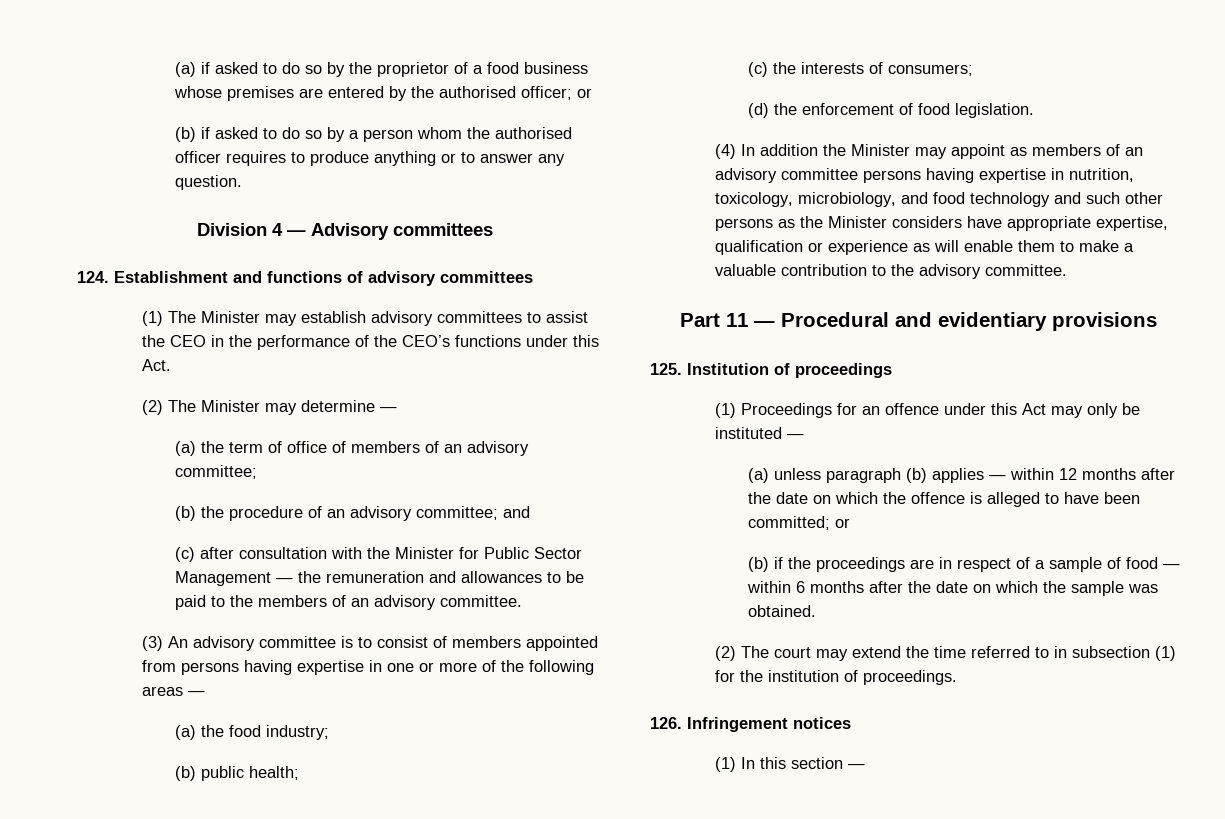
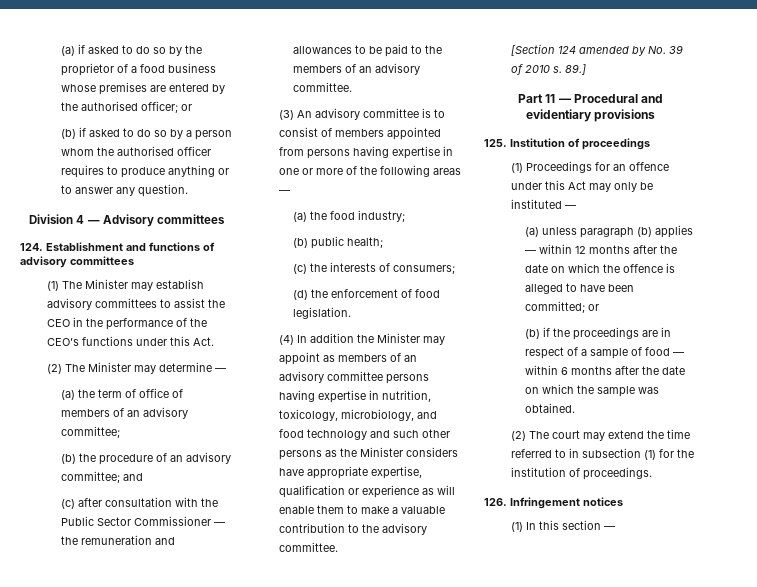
- (c) after consultation with the Minister for Public Sector Management — the remuneration and allowances to be paid to the members of an advisory committee.
+ (c) after consultation with the Public Sector Commissioner — the remuneration and allowances to be paid to the members of an advisory committee.
+ [Section 124 amended by No. 39 of 2010 s. 89.]

